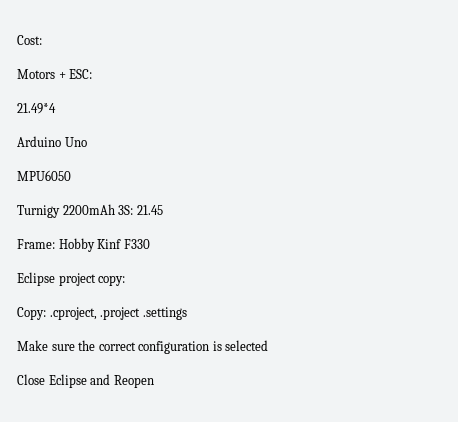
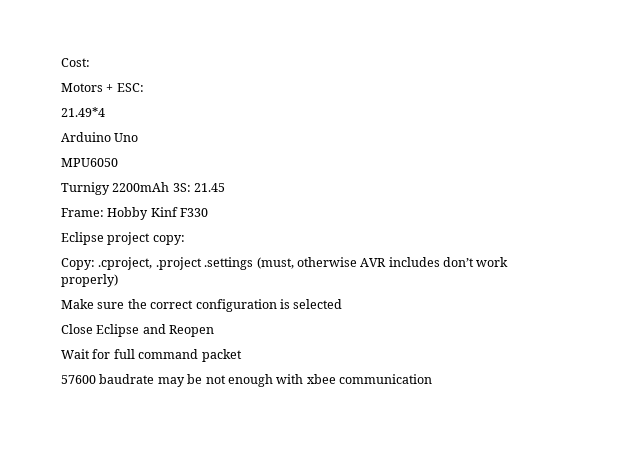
- Copy: .cproject, .project .settings
+ Copy: .cproject, .project .settings (must, otherwise AVR includes don’t work properly)
+ Wait for full command packet
+ 57600 baudrate may be not enough with xbee communication

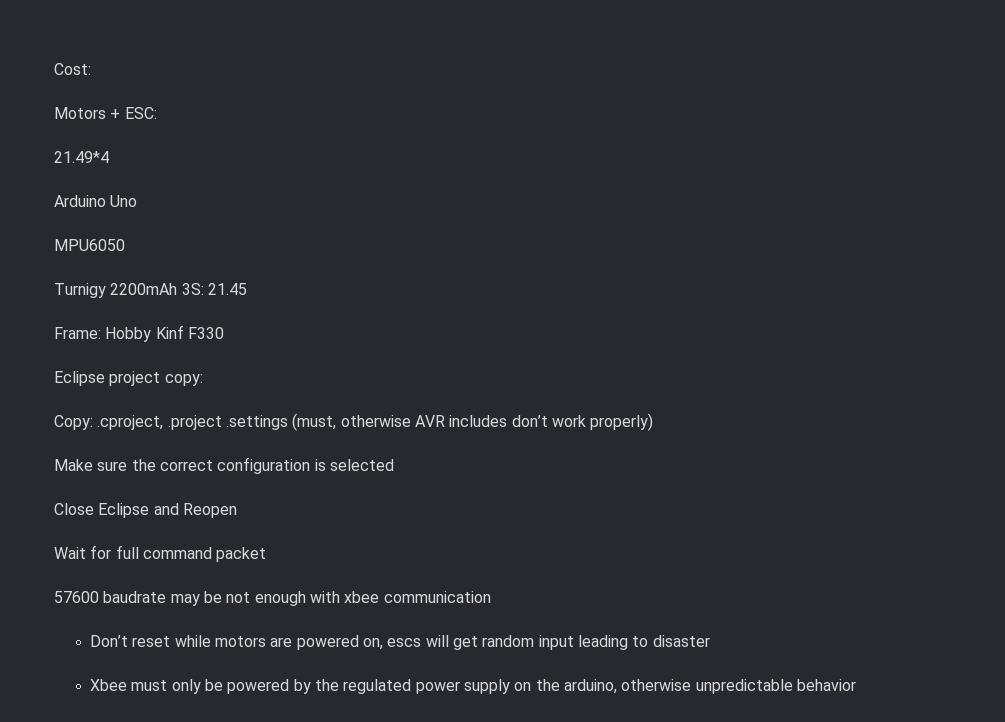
+ Don’t reset while motors are powered on, escs will get random input leading to disaster
+ Xbee must only be powered by the regulated power supply on the arduino, otherwise unpredictable behavior

